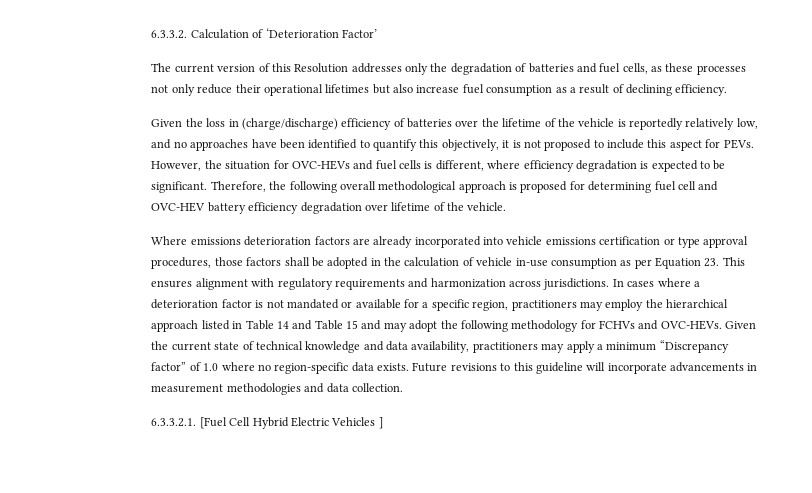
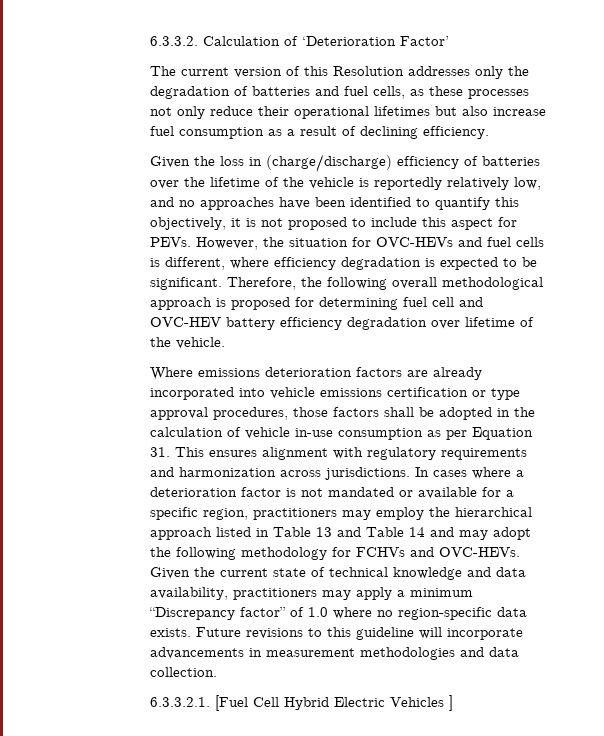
- Where emissions deterioration factors are already incorporated into vehicle emissions certification or type approval procedures, those factors shall be adopted in the calculation of vehicle in-use consumption as per Equation 23. This ensures alignment with regulatory requirements and harmonization across jurisdictions.
+ Where emissions deterioration factors are already incorporated into vehicle emissions certification or type approval procedures, those factors shall be adopted in the calculation of vehicle in-use consumption as per Equation 31. This ensures alignment with regulatory requirements and harmonization across jurisdictions.
- In cases where a deterioration factor is not mandated or available for a specific region, practitioners may employ the hierarchical approach listed in Table 14 and Table 15 and may adopt the following methodology for FCHVs and OVC-HEVs.
+ In cases where a deterioration factor is not mandated or available for a specific region, practitioners may employ the hierarchical approach listed in Table 13 and Table 14 and may adopt the following methodology for FCHVs and OVC-HEVs.

